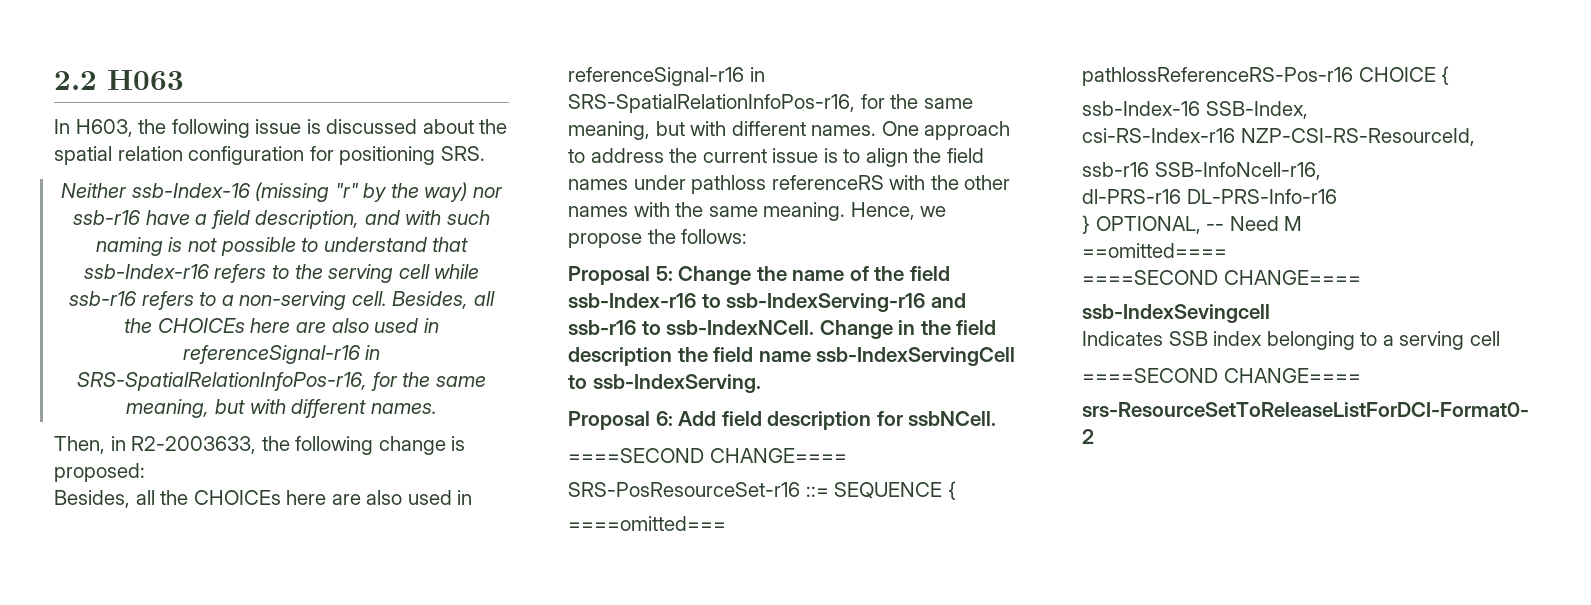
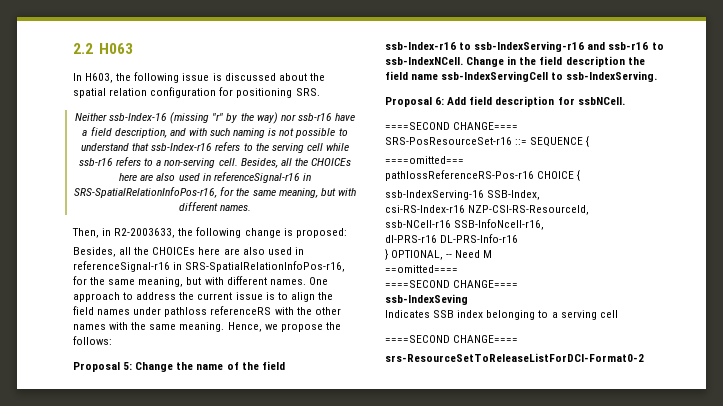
- ssb-Index-16 SSB-Index,
+ ssb-IndexServing-16 SSB-Index,
- ssb-r16 SSB-InfoNcell-r16,
+ ssb-NCell-r16 SSB-InfoNcell-r16,
- ssb-IndexSevingcell
+ ssb-IndexSeving

